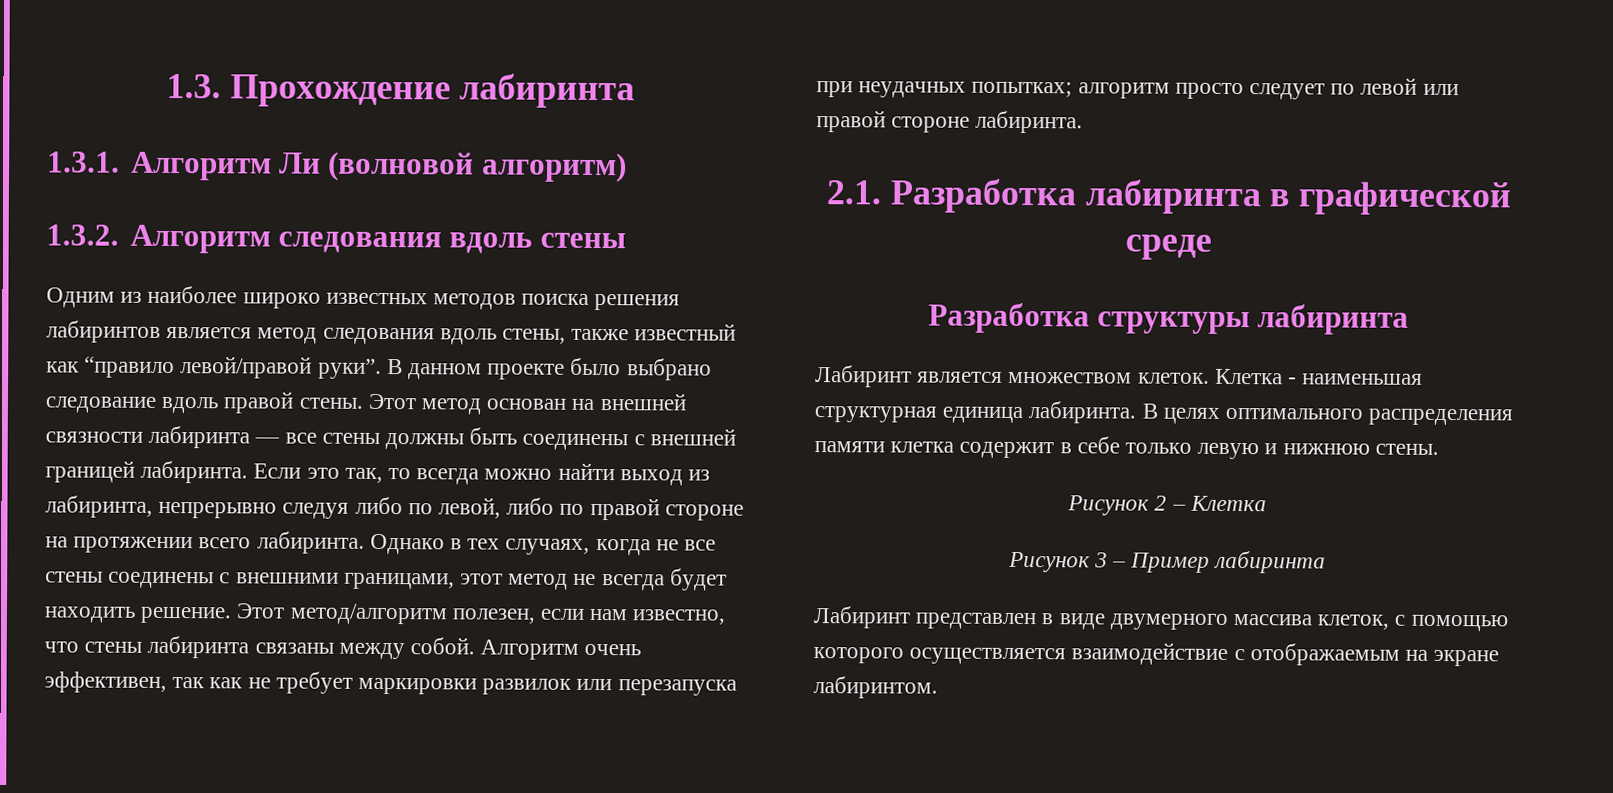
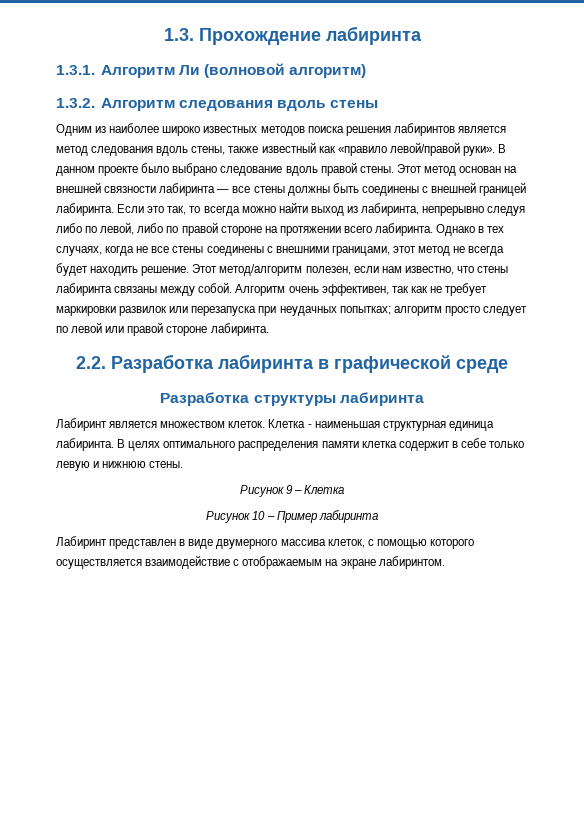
- Одним из наиболее широко известных методов поиска решения лабиринтов является метод следования вдоль стены, также известный как “правило левой/правой руки”.
+ Одним из наиболее широко известных методов поиска решения лабиринтов является метод следования вдоль стены, также известный как «правило левой/правой руки».
- 2.1. Разработка лабиринта в графической среде
+ 2.2. Разработка лабиринта в графической среде
- Рисунок 2 – Клетка
+ Рисунок 9 – Клетка
- Рисунок 3 – Пример лабиринта
+ Рисунок 10 – Пример лабиринта

